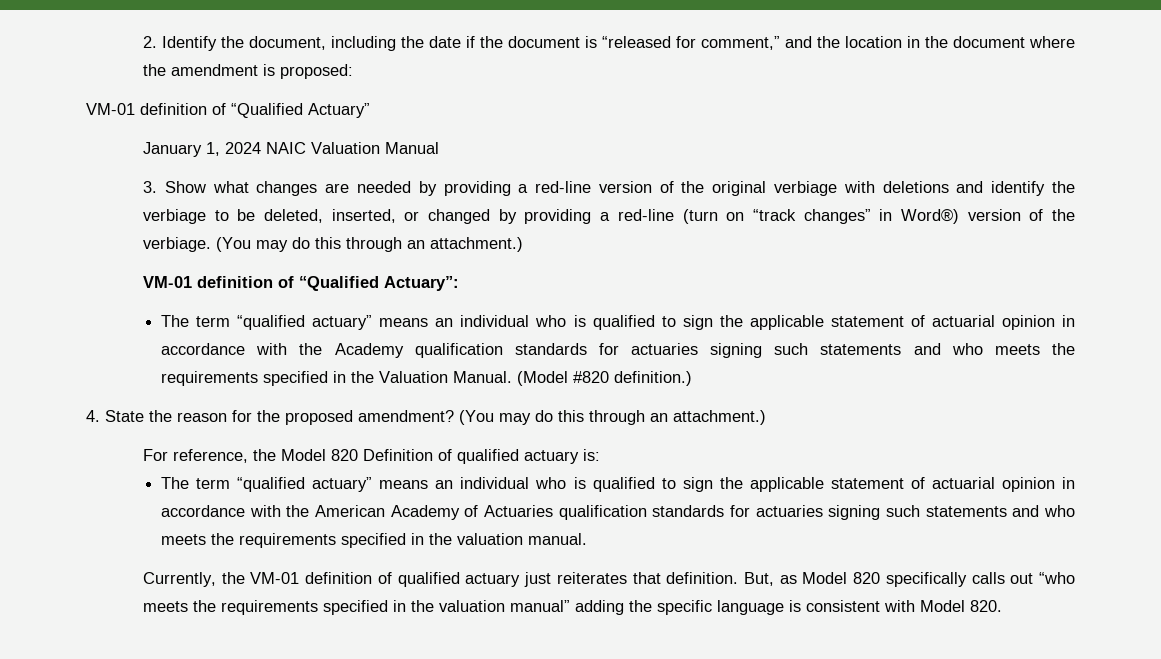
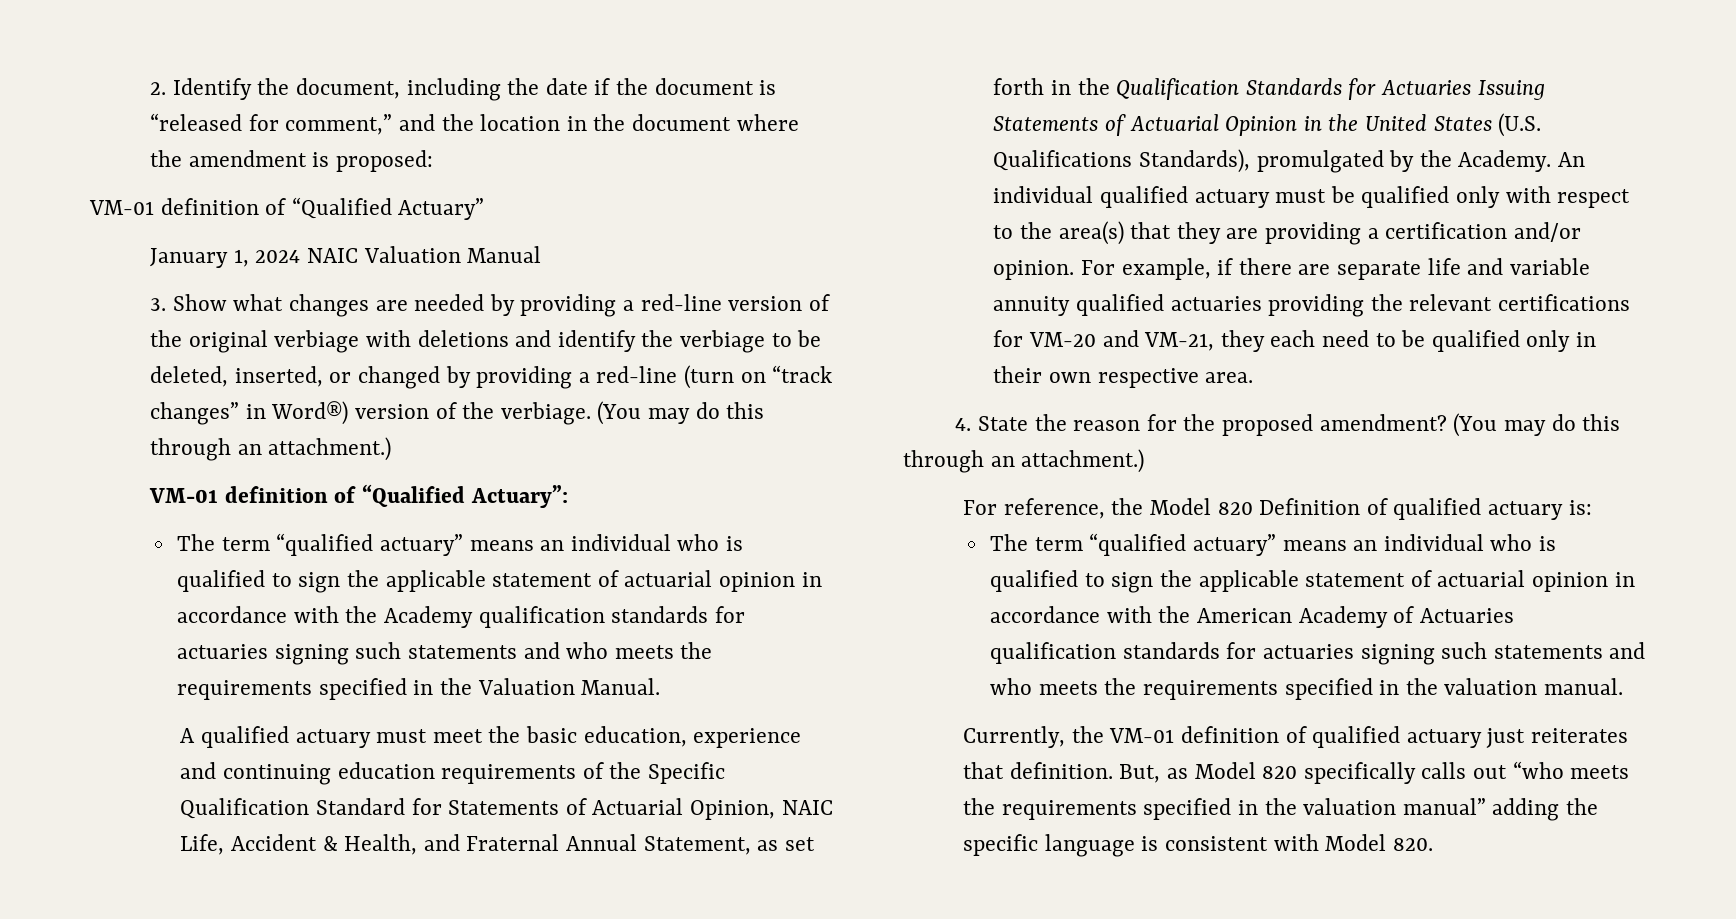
- The term “qualified actuary” means an individual who is qualified to sign the applicable statement of actuarial opinion in accordance with the Academy qualification standards for actuaries signing such statements and who meets the requirements specified in the Valuation Manual. (Model #820 definition.)
+ The term “qualified actuary” means an individual who is qualified to sign the applicable statement of actuarial opinion in accordance with the Academy qualification standards for actuaries signing such statements and who meets the requirements specified in the Valuation Manual.
+ A qualified actuary must meet the basic education, experience and continuing education requirements of the Specific Qualification Standard for Statements of Actuarial Opinion, NAIC Life, Accident & Health, and Fraternal Annual Statement, as set forth in the Qualification Standards for Actuaries Issuing Statements of Actuarial Opinion in the United States (U.S. Qualifications Standards), promulgated by the Academy. An individual qualified actuary must be qualified only with respect to the area(s) that they are providing a certification and/or opinion. For example, if there are separate life and variable annuity qualified actuaries providing the relevant certifications for VM-20 and VM-21, they each need to be qualified only in their own respective area.

